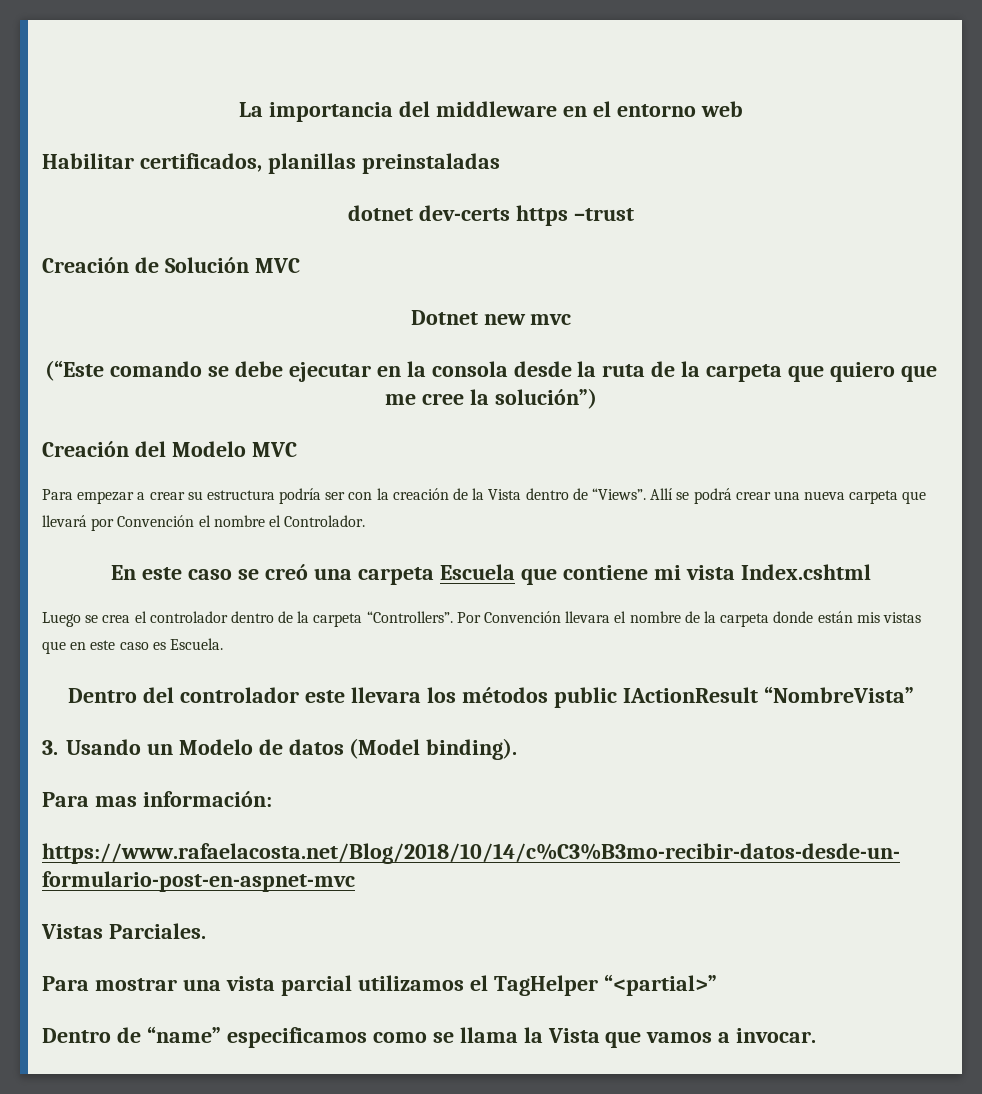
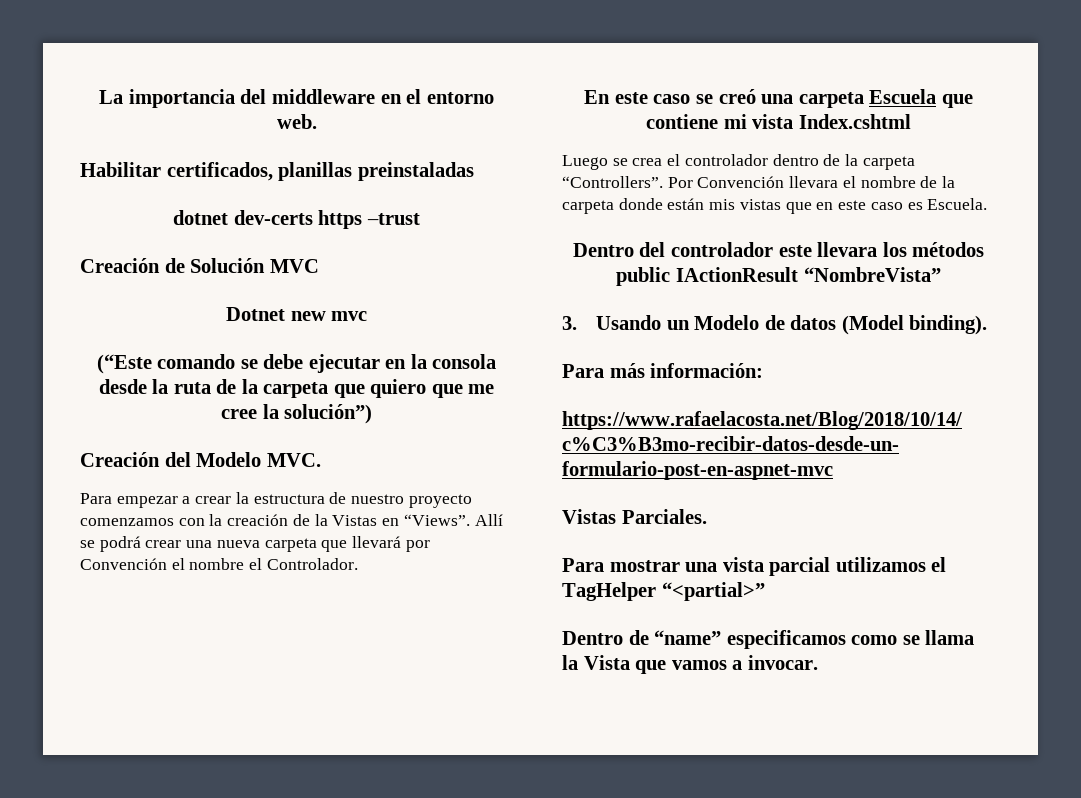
- La importancia del middleware en el entorno web
+ La importancia del middleware en el entorno web.
- Creación del Modelo MVC
+ Creación del Modelo MVC.
- Para empezar a crear su estructura podría ser con la creación de la Vista dentro de “Views”.
+ Para empezar a crear la estructura de nuestro proyecto comenzamos con la creación de la Vistas en “Views”.
- Para mas información:
+ Para más información:

